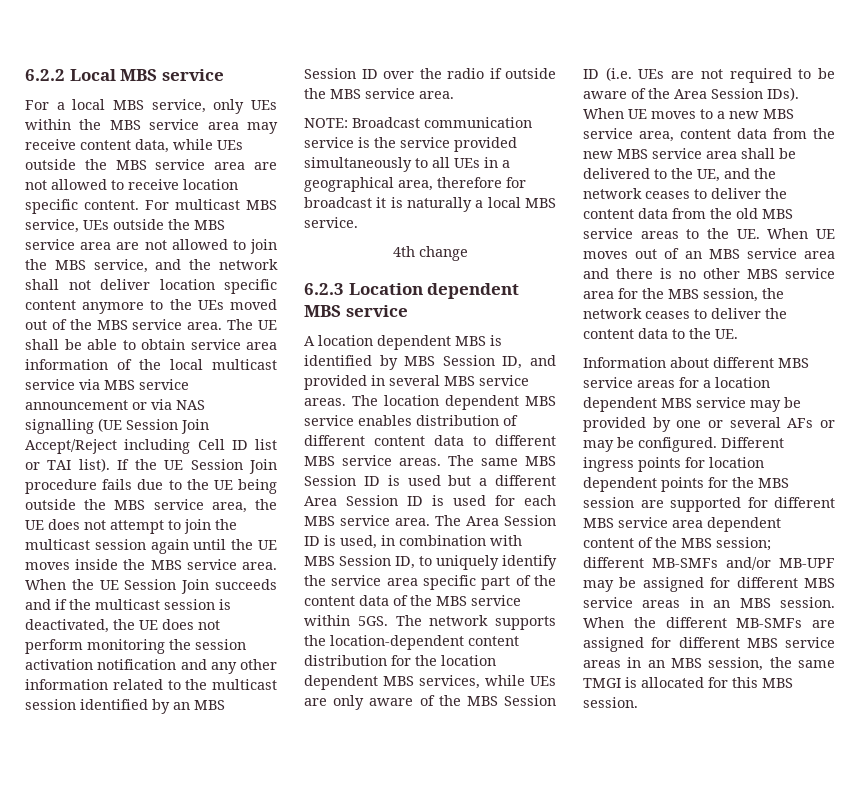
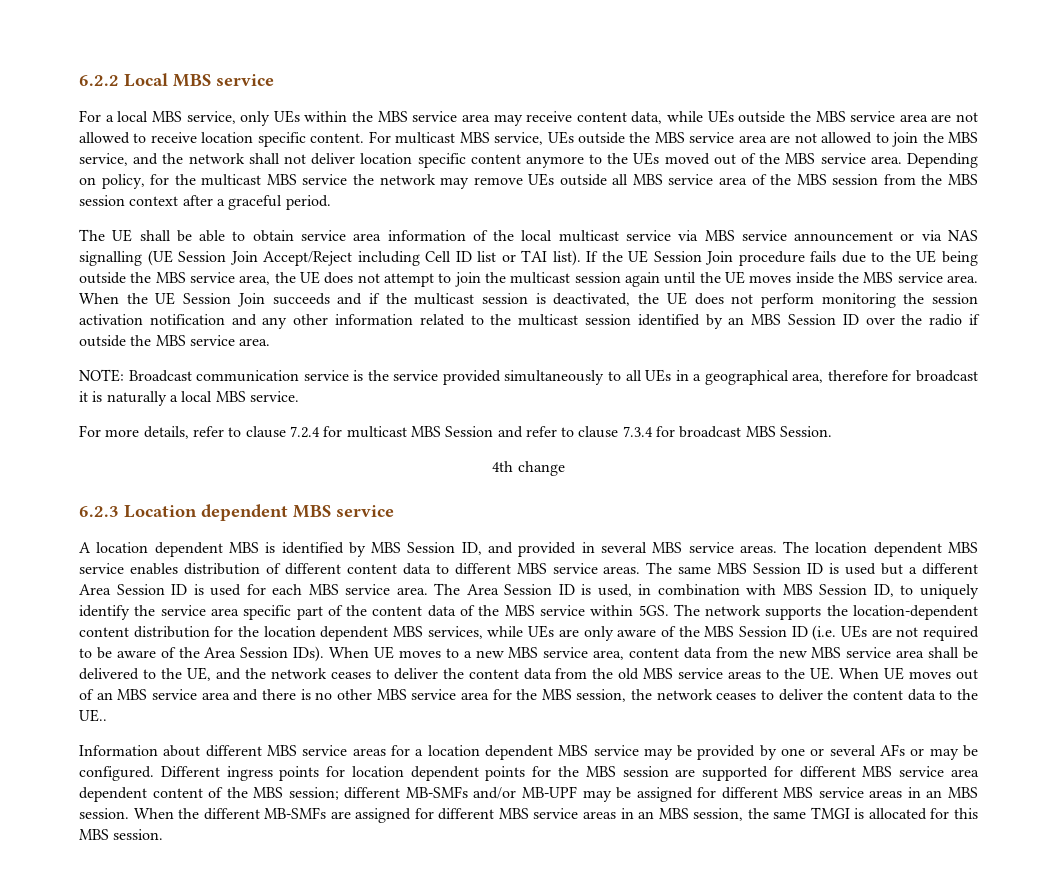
- For multicast MBS service, UEs outside the MBS service area are not allowed to join the MBS service, and the network shall not deliver location specific content anymore to the UEs moved out of the MBS service area. The UE shall be able to obtain service area information of the local multicast service via MBS service announcement or via NAS signalling (UE Session Join Accept/Reject including Cell ID list or TAI list).
+ For multicast MBS service, UEs outside the MBS service area are not allowed to join the MBS service, and the network shall not deliver location specific content anymore to the UEs moved out of the MBS service area. Depending on policy, for the multicast MBS service the network may remove UEs outside all MBS service area of the MBS session from the MBS session context after a graceful period.
+ The UE shall be able to obtain service area information of the local multicast service via MBS service announcement or via NAS signalling (UE Session Join Accept/Reject including Cell ID list or TAI list).
+ For more details, refer to clause 7.2.4 for multicast MBS Session and refer to clause 7.3.4 for broadcast MBS Session.
- When UE moves to a new MBS service area, content data from the new MBS service area shall be delivered to the UE, and the network ceases to deliver the content data from the old MBS service areas to the UE. When UE moves out of an MBS service area and there is no other MBS service area for the MBS session, the network ceases to deliver the content data to the UE.
+ When UE moves to a new MBS service area, content data from the new MBS service area shall be delivered to the UE, and the network ceases to deliver the content data from the old MBS service areas to the UE. When UE moves out of an MBS service area and there is no other MBS service area for the MBS session, the network ceases to deliver the content data to the UE..

